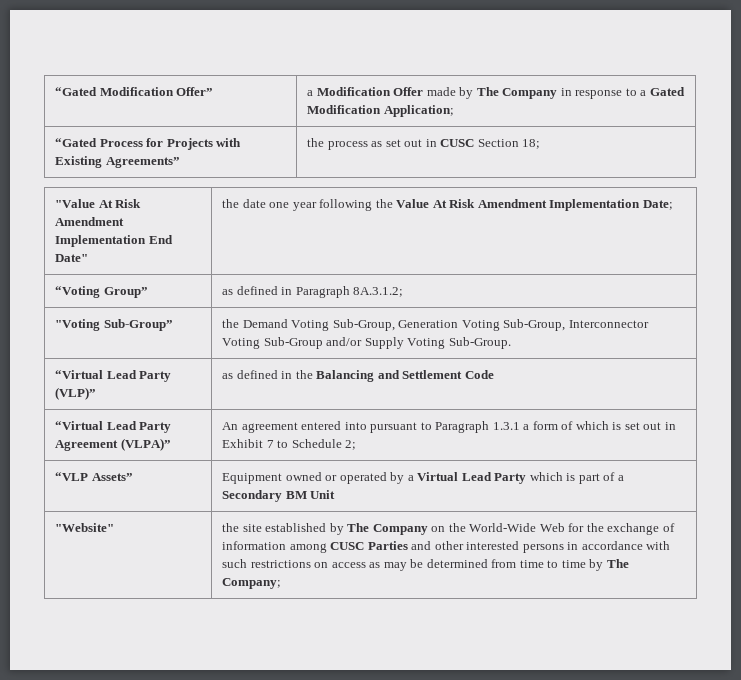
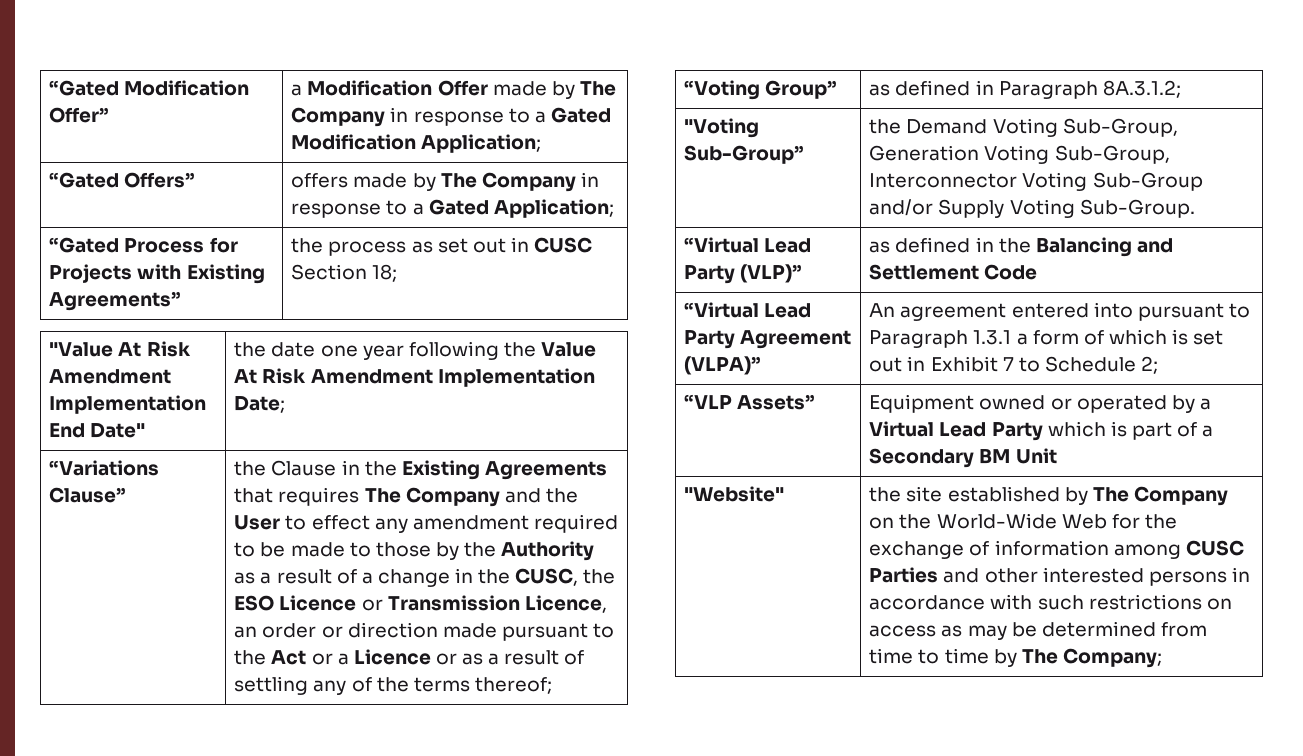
+ “Gated Offers” | offers made by The Company in response to a Gated Application;
+ “Variations Clause” | the Clause in the Existing Agreements that requires The Company and the User to effect any amendment required to be made to those by the Authority as a result of a change in the CUSC, the ESO Licence or Transmission Licence, an order or direction made pursuant to the Act or a Licence or as a result of settling any of the terms thereof;

